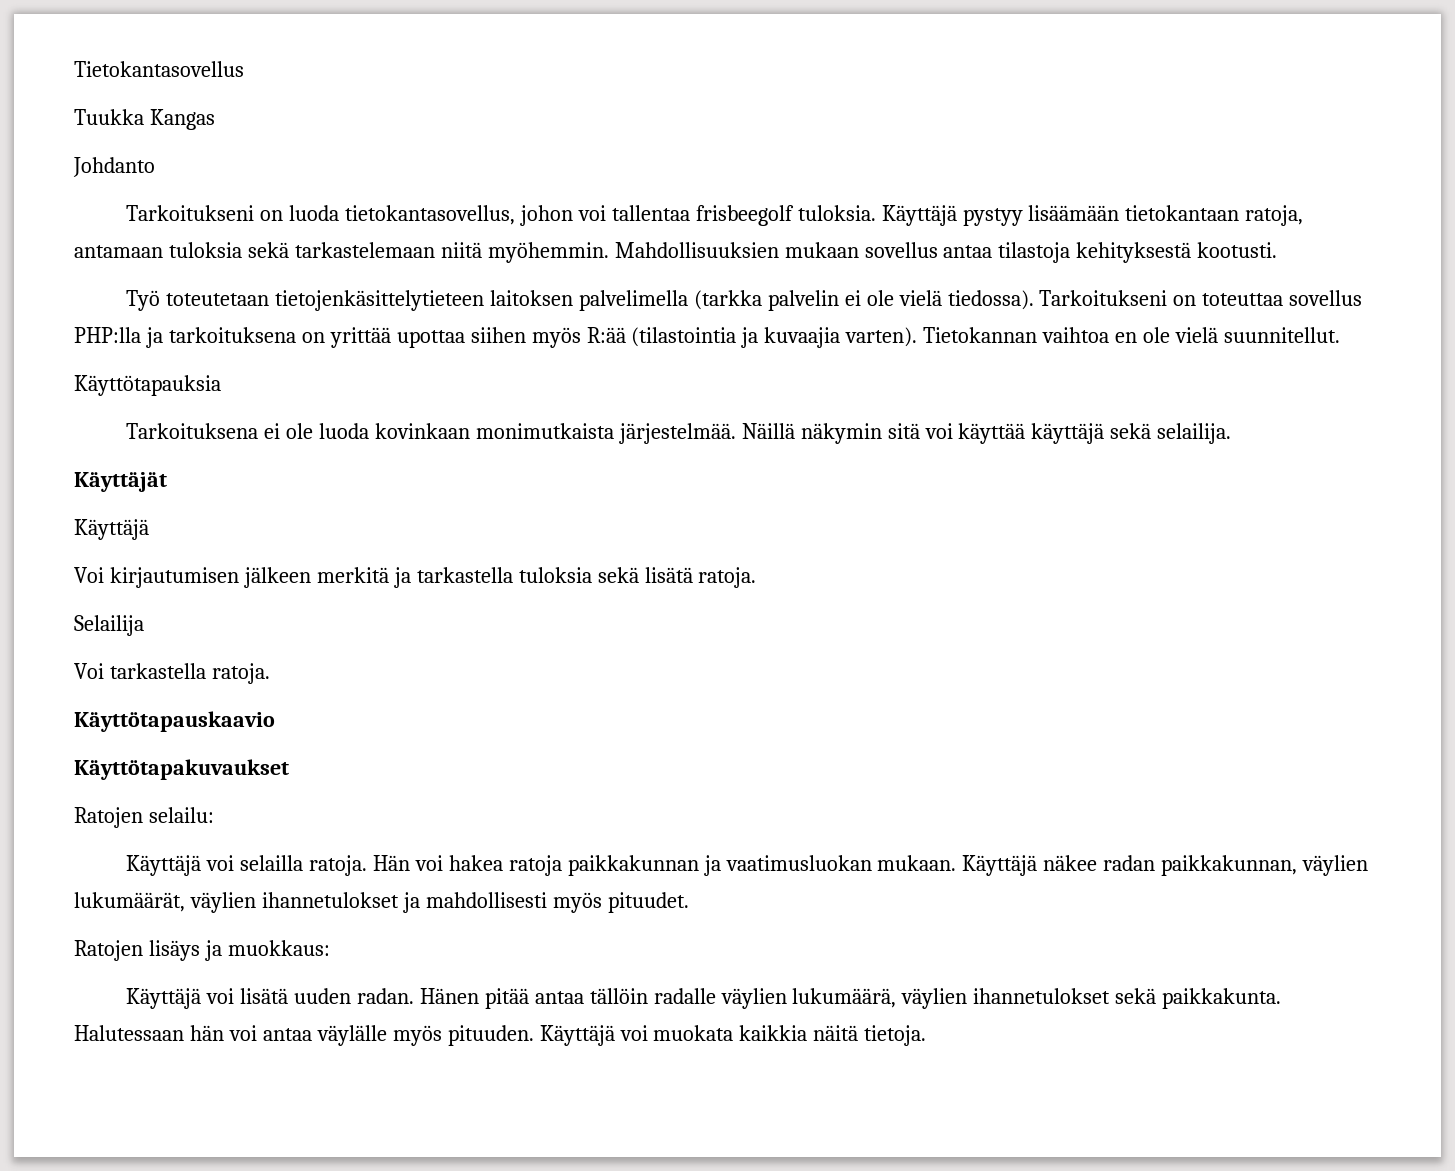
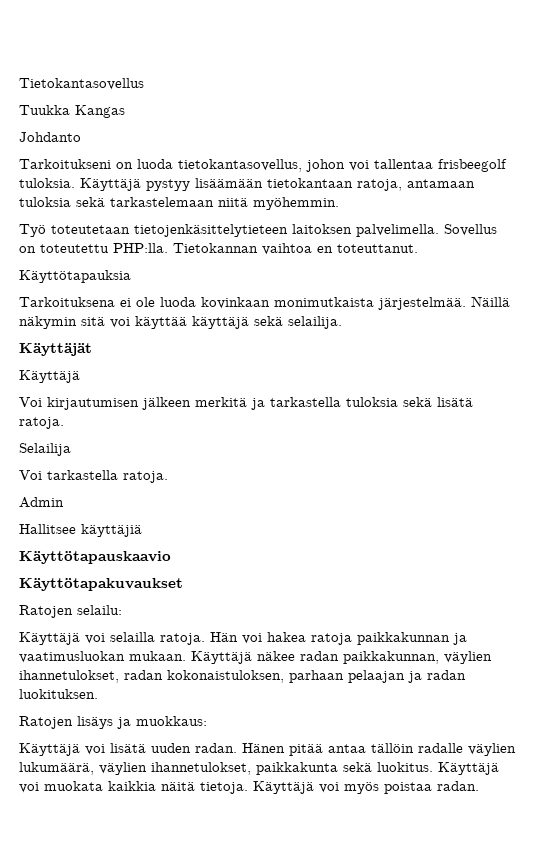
- Käyttäjä pystyy lisäämään tietokantaan ratoja, antamaan tuloksia sekä tarkastelemaan niitä myöhemmin. Mahdollisuuksien mukaan sovellus antaa tilastoja kehityksestä kootusti.
- Työ toteutetaan tietojenkäsittelytieteen laitoksen palvelimella (tarkka palvelin ei ole vielä tiedossa). Tarkoitukseni on toteuttaa sovellus PHP:lla ja tarkoituksena on yrittää upottaa siihen myös R:ää (tilastointia ja kuvaajia varten). Tietokannan vaihtoa en ole vielä suunnitellut.
+ Käyttäjä pystyy lisäämään tietokantaan ratoja, antamaan tuloksia sekä tarkastelemaan niitä myöhemmin.
+ Työ toteutetaan tietojenkäsittelytieteen laitoksen palvelimella. Sovellus on toteutettu PHP:lla. Tietokannan vaihtoa en toteuttanut.
+ Admin
+ Hallitsee käyttäjiä
- Käyttäjä näkee radan paikkakunnan, väylien lukumäärät, väylien ihannetulokset ja mahdollisesti myös pituudet.
+ Käyttäjä näkee radan paikkakunnan, väylien ihannetulokset, radan kokonaistuloksen, parhaan pelaajan ja radan luokituksen.
- Hänen pitää antaa tällöin radalle väylien lukumäärä, väylien ihannetulokset sekä paikkakunta. Halutessaan hän voi antaa väylälle myös pituuden.
+ Hänen pitää antaa tällöin radalle väylien lukumäärä, väylien ihannetulokset, paikkakunta sekä luokitus.
+ Käyttäjä voi myös poistaa radan.

